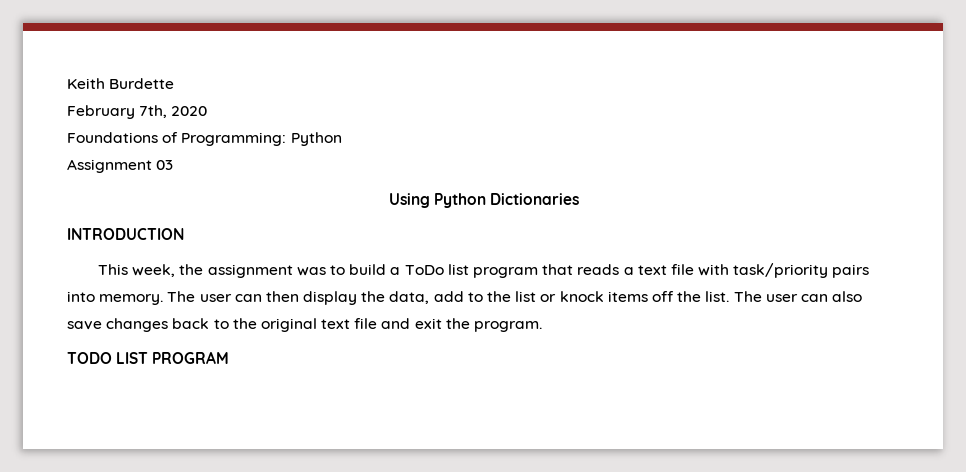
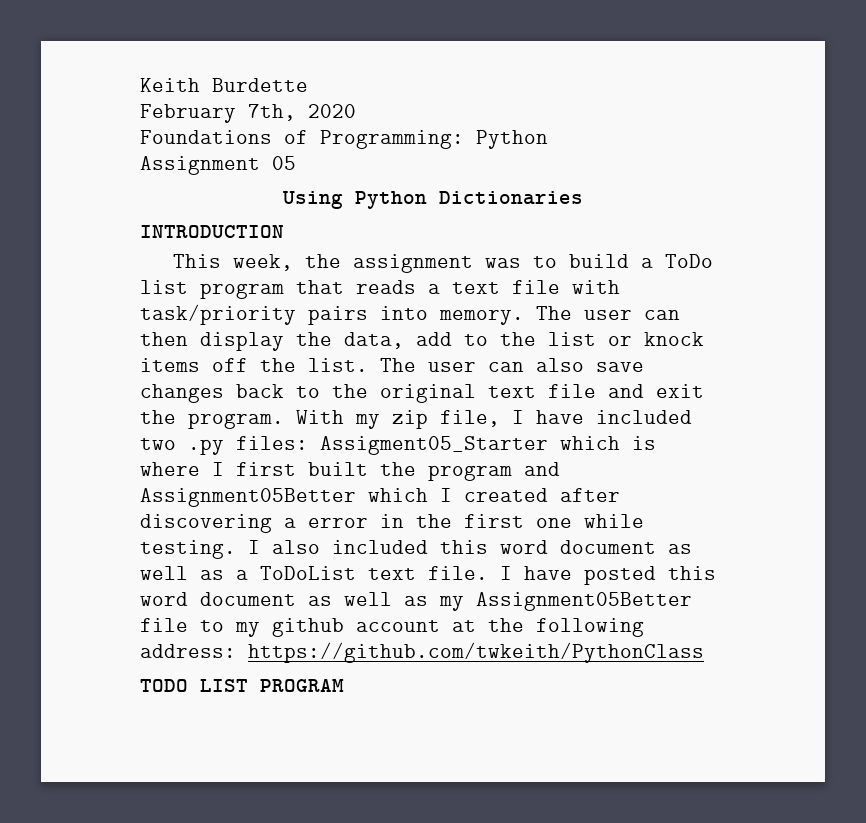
- Assignment 03
+ Assignment 05
+ With my zip file, I have included two .py files: Assigment05_Starter which is where I first built the program and Assignment05Better which I created after discovering a error in the first one while testing. I also included this word document as well as a ToDoList text file. I have posted this word document as well as my Assignment05Better file to my github account at the following address: https://github.com/twkeith/PythonClass

